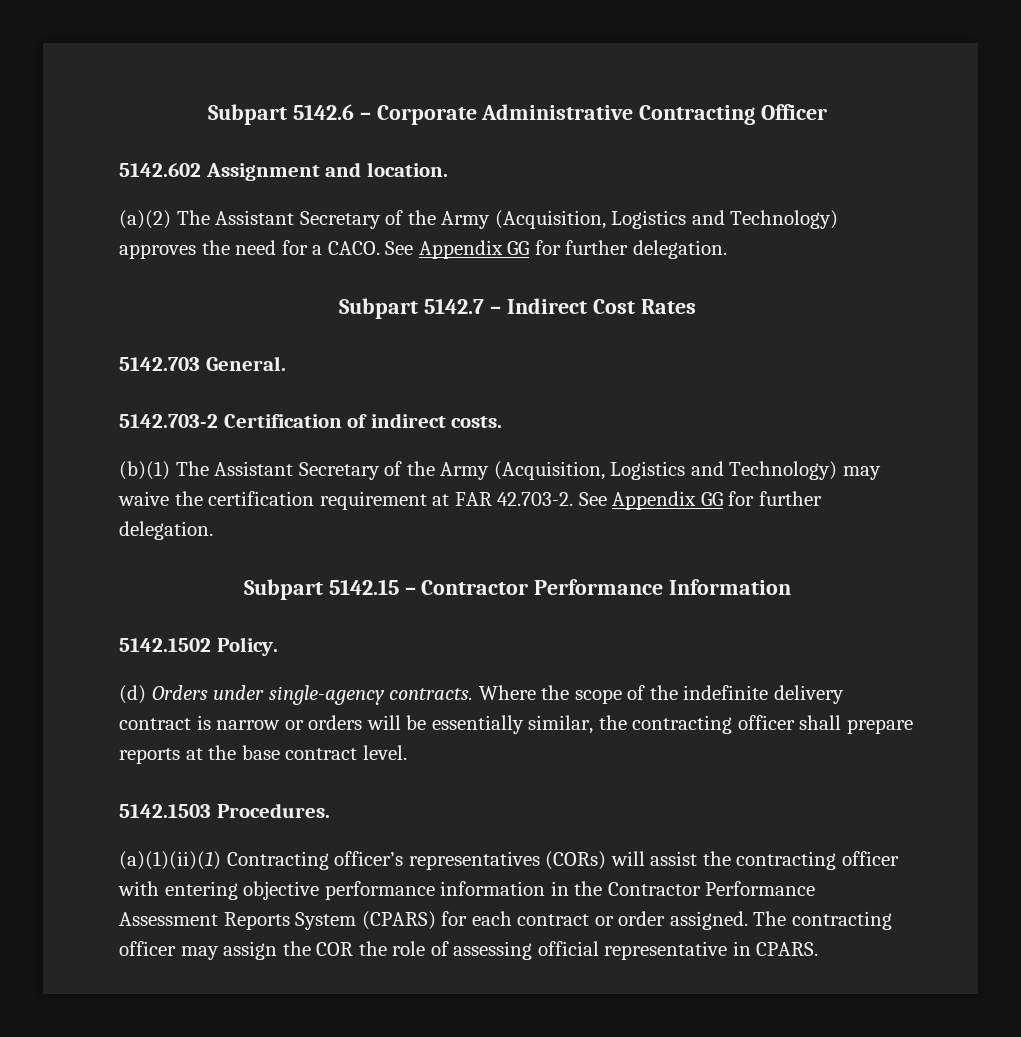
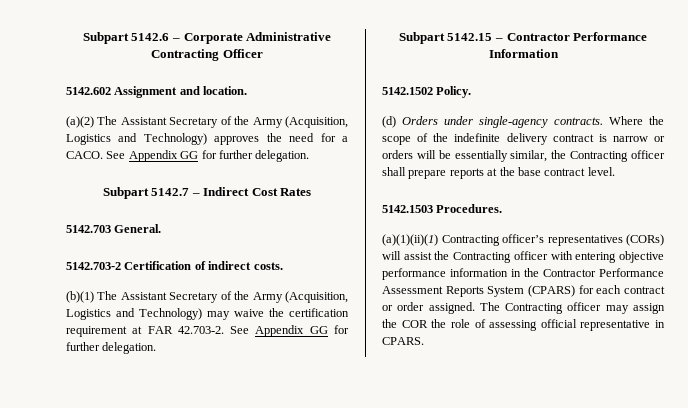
- Where the scope of the indefinite delivery contract is narrow or orders will be essentially similar, the contracting officer shall prepare reports at the base contract level.
+ Where the scope of the indefinite delivery contract is narrow or orders will be essentially similar, the Contracting officer shall prepare reports at the base contract level.
- (a)(1)(ii)(1) Contracting officer’s representatives (CORs) will assist the contracting officer with entering objective performance information in the Contractor Performance Assessment Reports System (CPARS) for each contract or order assigned.
+ (a)(1)(ii)(1) Contracting officer’s representatives (CORs) will assist the Contracting officer with entering objective performance information in the Contractor Performance Assessment Reports System (CPARS) for each contract or order assigned.
- The contracting officer may assign the COR the role of assessing official representative in CPARS.
+ The Contracting officer may assign the COR the role of assessing official representative in CPARS.

